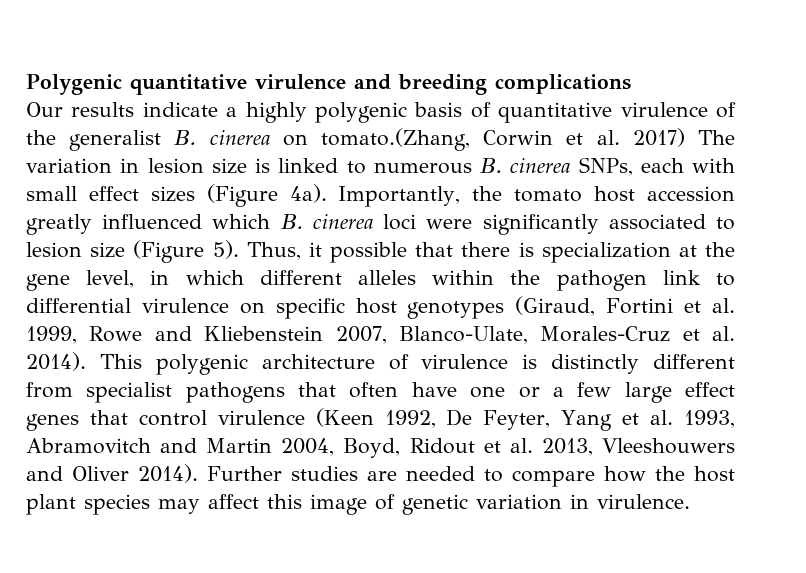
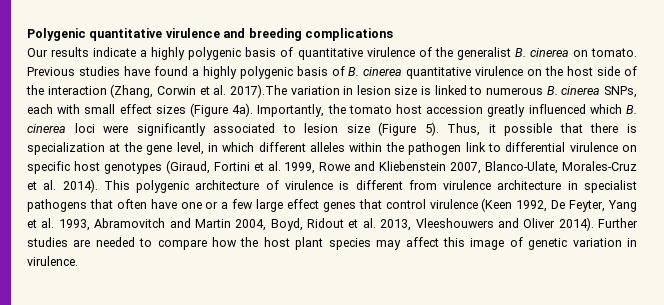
- Our results indicate a highly polygenic basis of quantitative virulence of the generalist B. cinerea on tomato.(Zhang, Corwin et al. 2017) The variation in lesion size is linked to numerous B. cinerea SNPs, each with small effect sizes (Figure 4a).
+ Our results indicate a highly polygenic basis of quantitative virulence of the generalist B. cinerea on tomato. Previous studies have found a highly polygenic basis of B. cinerea quantitative virulence on the host side of the interaction (Zhang, Corwin et al. 2017).The variation in lesion size is linked to numerous B. cinerea SNPs, each with small effect sizes (Figure 4a).
- This polygenic architecture of virulence is distinctly different from specialist pathogens that often have one or a few large effect genes that control virulence (Keen 1992, De Feyter, Yang et al. 1993, Abramovitch and Martin 2004, Boyd, Ridout et al. 2013, Vleeshouwers and Oliver 2014).
+ This polygenic architecture of virulence is different from virulence architecture in specialist pathogens that often have one or a few large effect genes that control virulence (Keen 1992, De Feyter, Yang et al. 1993, Abramovitch and Martin 2004, Boyd, Ridout et al. 2013, Vleeshouwers and Oliver 2014).

